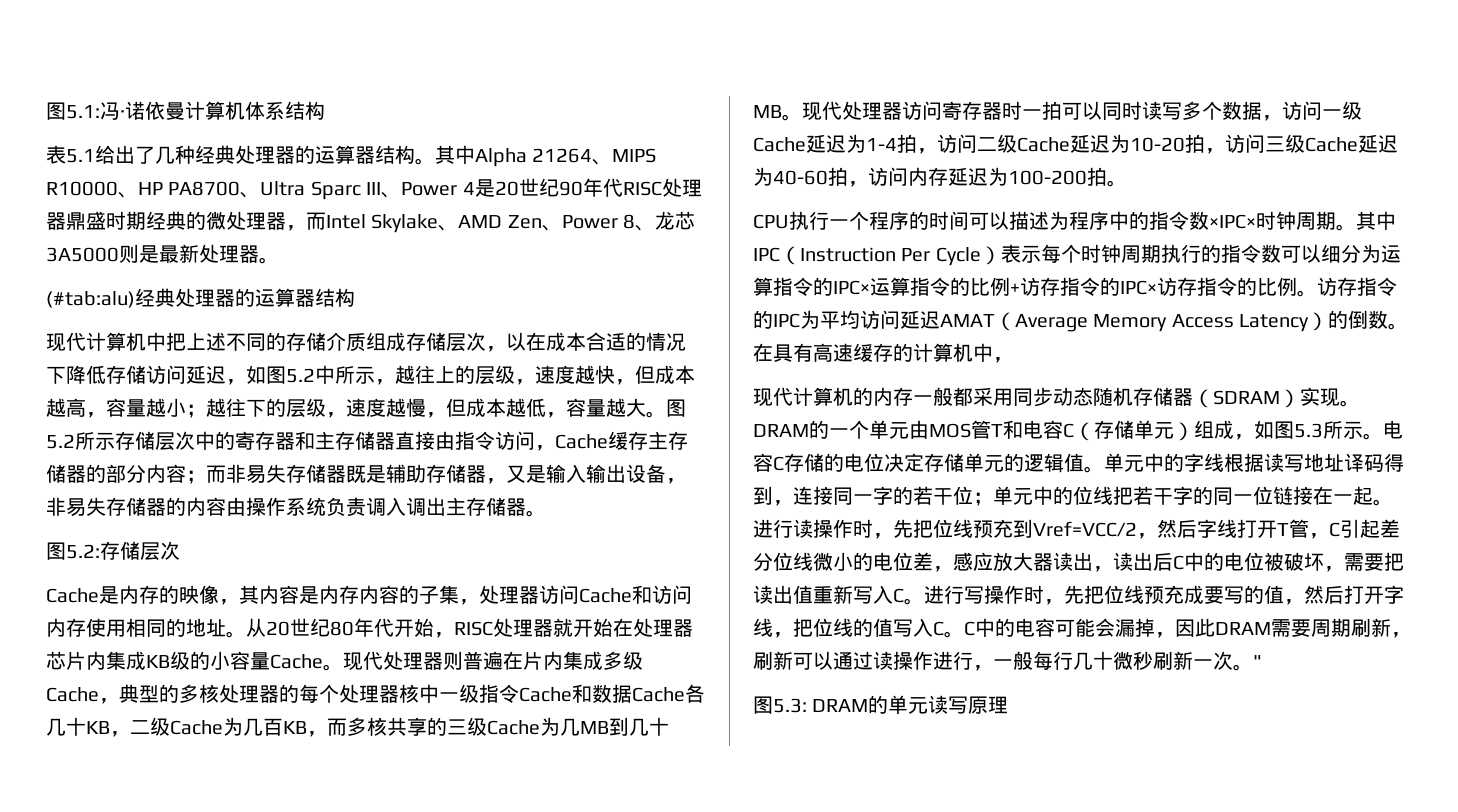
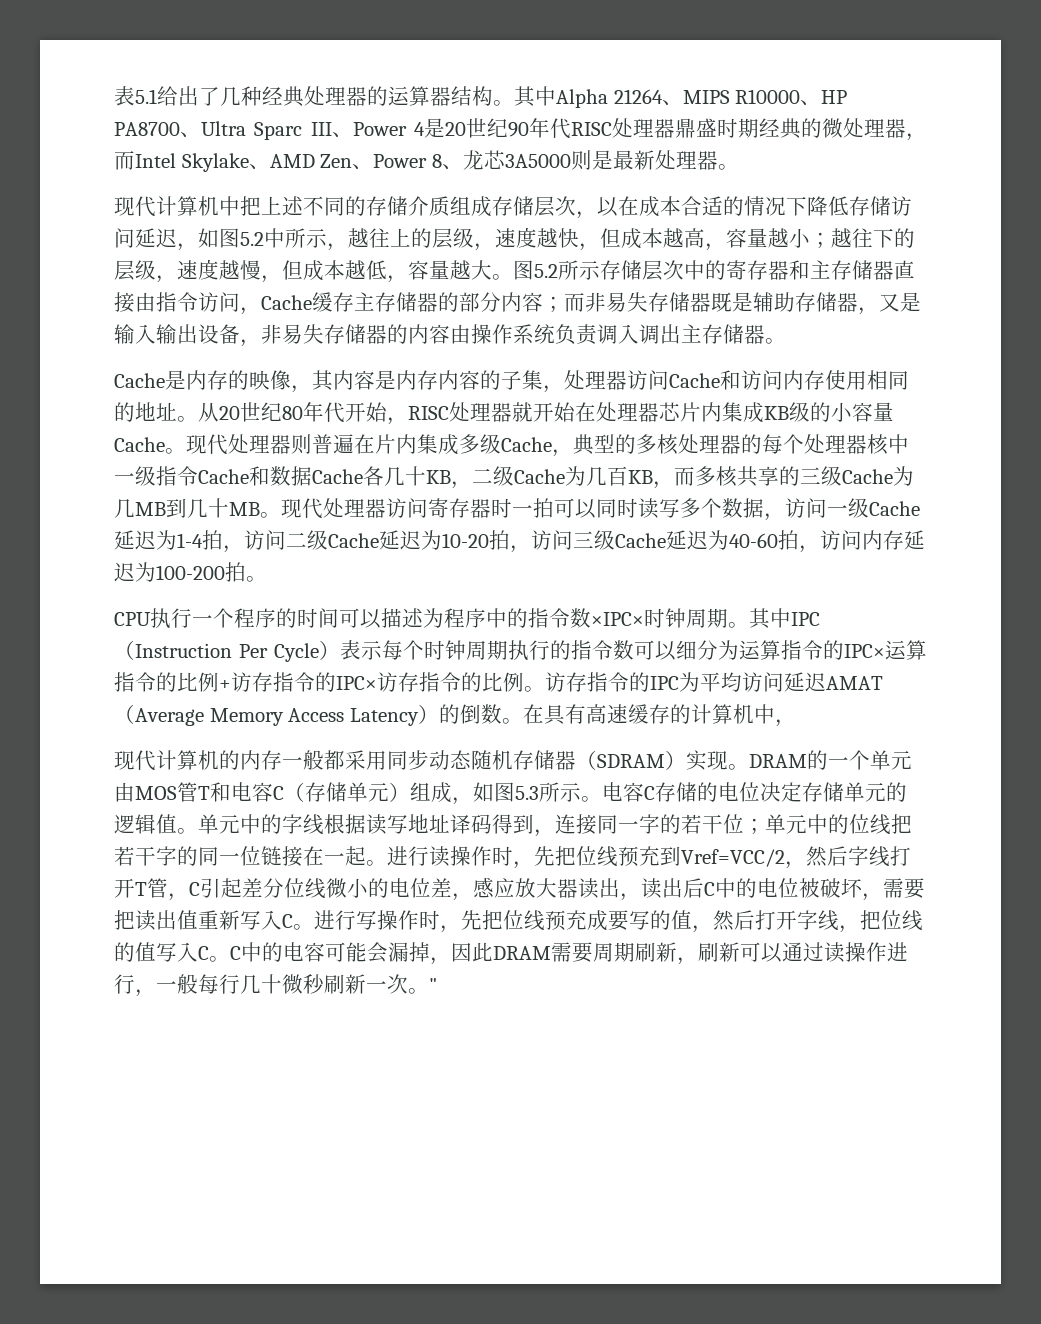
- 图5.1:冯·诺依曼计算机体系结构
- (#tab:alu)经典处理器的运算器结构
- 图5.2:存储层次
- 图5.3: DRAM的单元读写原理

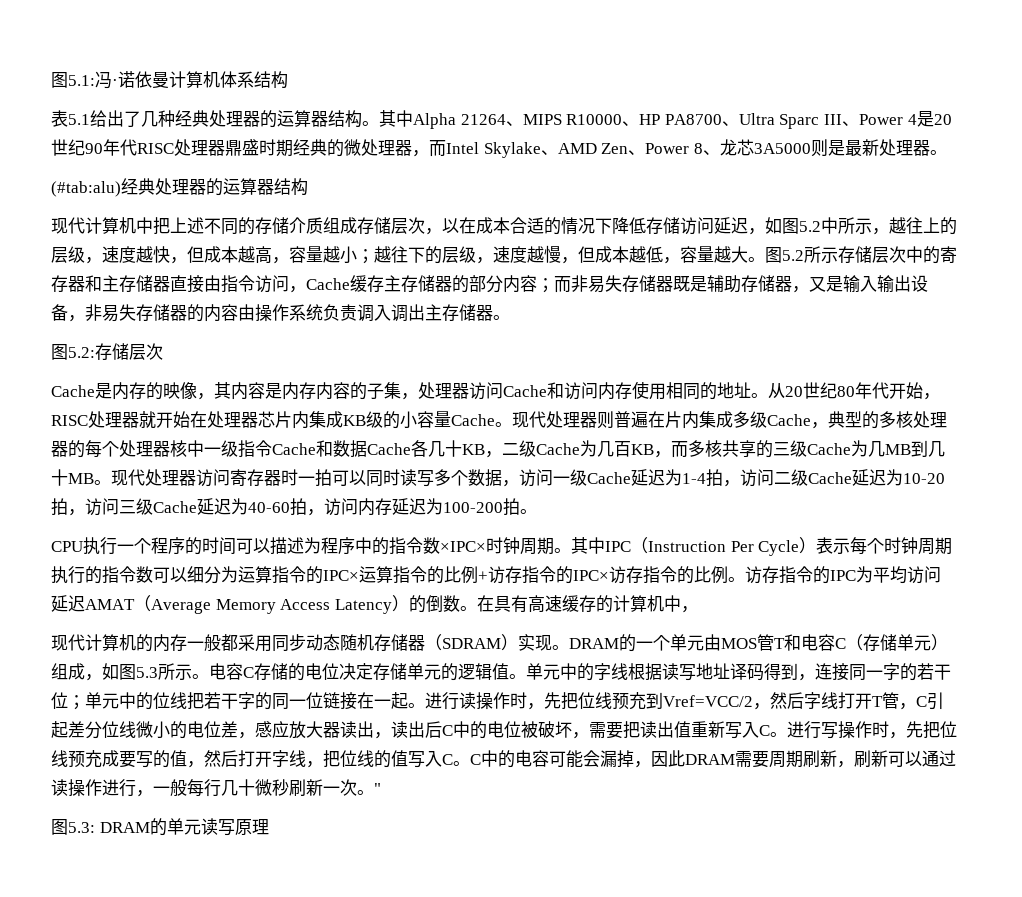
+ 图5.1:冯·诺依曼计算机体系结构
+ (#tab:alu)经典处理器的运算器结构
+ 图5.2:存储层次
+ 图5.3: DRAM的单元读写原理

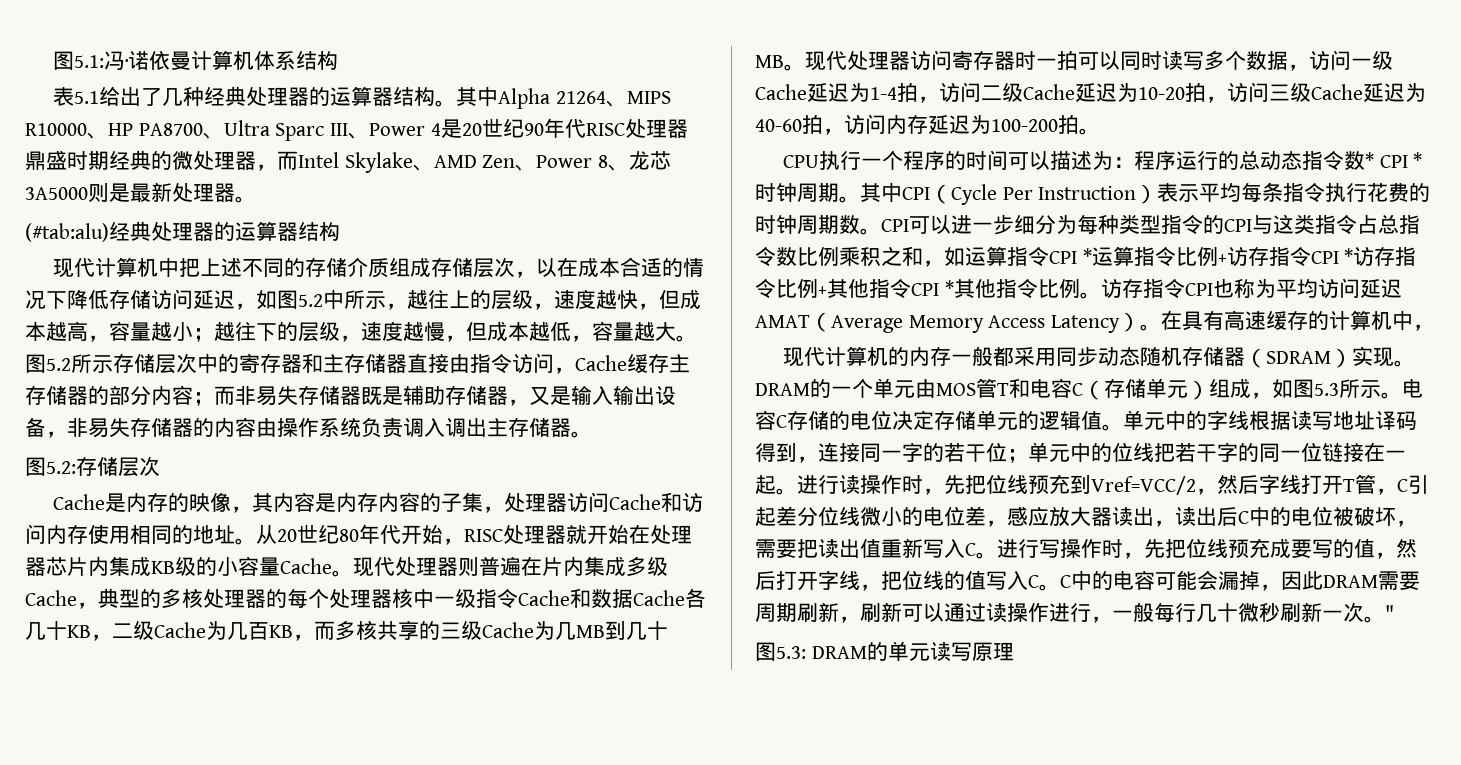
- CPU执行一个程序的时间可以描述为程序中的指令数×IPC×时钟周期。其中IPC（Instruction Per Cycle）表示每个时钟周期执行的指令数可以细分为运算指令的IPC×运算指令的比例+访存指令的IPC×访存指令的比例。
+ CPU执行一个程序的时间可以描述为：程序运行的总动态指令数* CPI *时钟周期。其中CPI（Cycle Per Instruction）表示平均每条指令执行花费的时钟周期数。CPI可以进一步细分为每种类型指令的CPI与这类指令占总指令数比例乘积之和，如运算指令CPI *运算指令比例+访存指令CPI *访存指令比例+其他指令CPI *其他指令比例。
- 访存指令的IPC为平均访问延迟AMAT（Average Memory Access Latency）的倒数。
+ 访存指令CPI也称为平均访问延迟AMAT（Average Memory Access Latency）。

